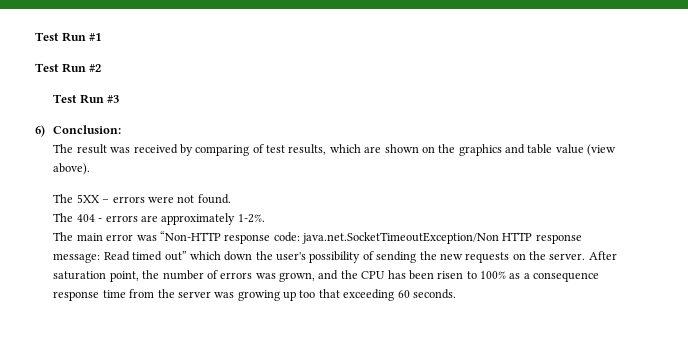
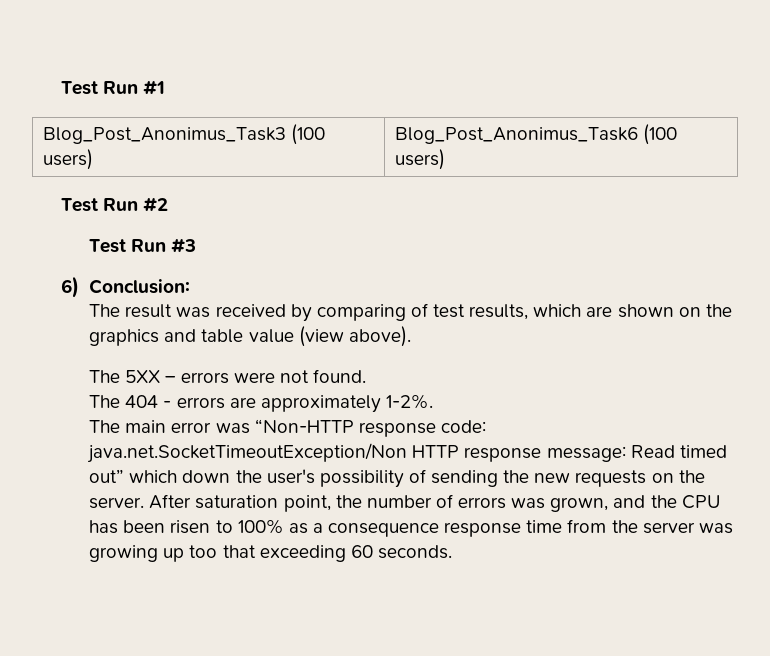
+ Blog_Post_Anonimus_Task3 (100 users) | Blog_Post_Anonimus_Task6 (100 users)

